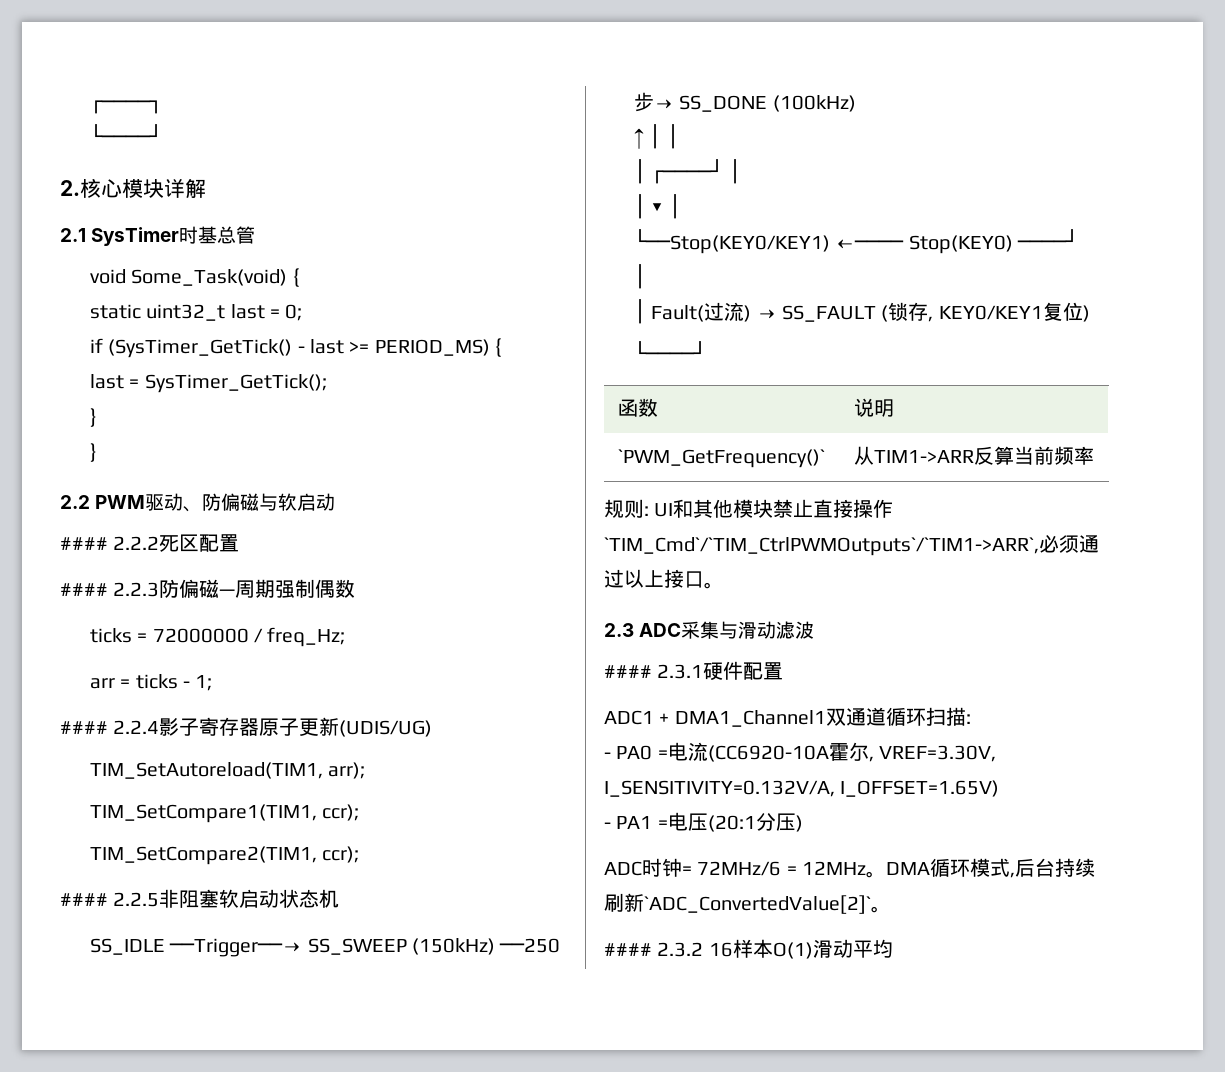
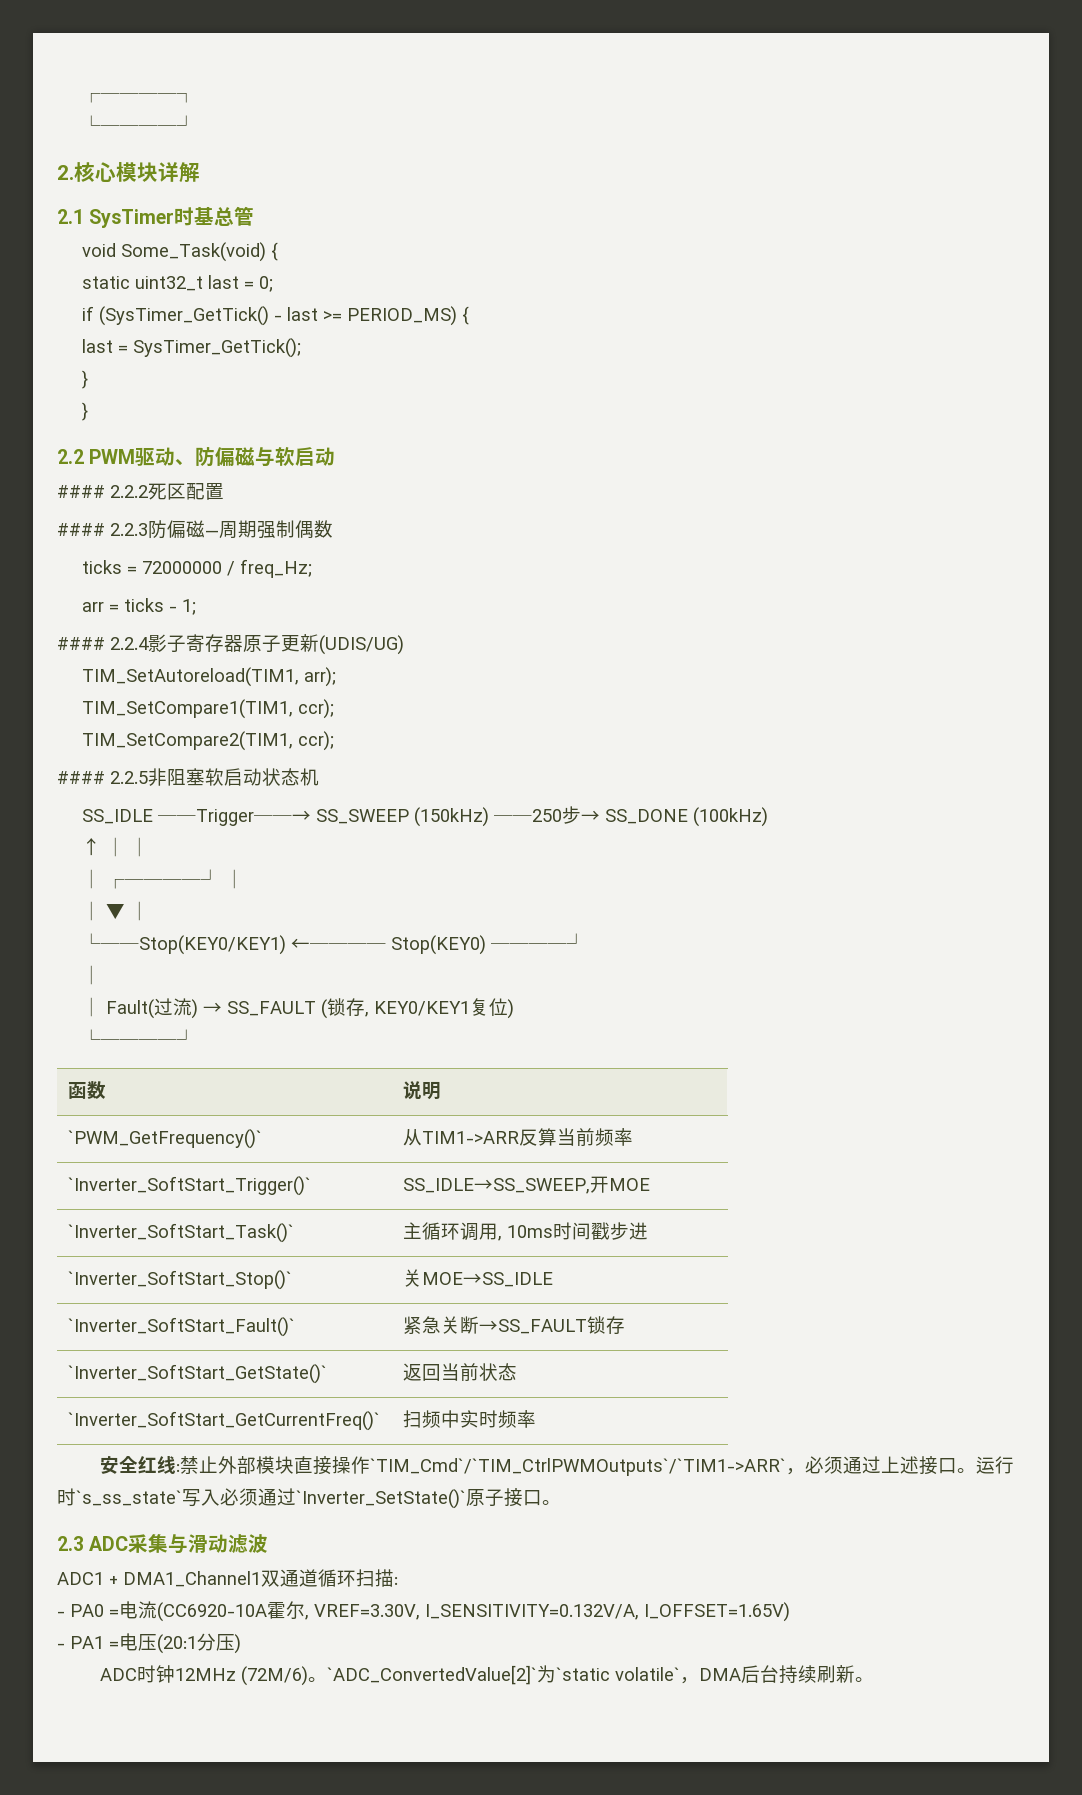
- 规则: UI和其他模块禁止直接操作`TIM_Cmd`/`TIM_CtrlPWMOutputs`/`TIM1->ARR`,必须通过以上接口。
+ `Inverter_SoftStart_Trigger()` | SS_IDLE→SS_SWEEP,开MOE
+ `Inverter_SoftStart_Task()` | 主循环调用, 10ms时间戳步进
+ `Inverter_SoftStart_Stop()` | 关MOE→SS_IDLE
+ `Inverter_SoftStart_Fault()` | 紧急关断→SS_FAULT锁存
+ `Inverter_SoftStart_GetState()` | 返回当前状态
+ `Inverter_SoftStart_GetCurrentFreq()` | 扫频中实时频率
+ 安全红线:禁止外部模块直接操作`TIM_Cmd`/`TIM_CtrlPWMOutputs`/`TIM1->ARR`，必须通过上述接口。运行时`s_ss_state`写入必须通过`Inverter_SetState()`原子接口。
- #### 2.3.1硬件配置
- ADC时钟= 72MHz/6 = 12MHz。DMA循环模式,后台持续刷新`ADC_ConvertedValue[2]`。
- #### 2.3.2 16样本O(1)滑动平均
+ ADC时钟12MHz (72M/6)。`ADC_ConvertedValue[2]`为`static volatile`，DMA后台持续刷新。

